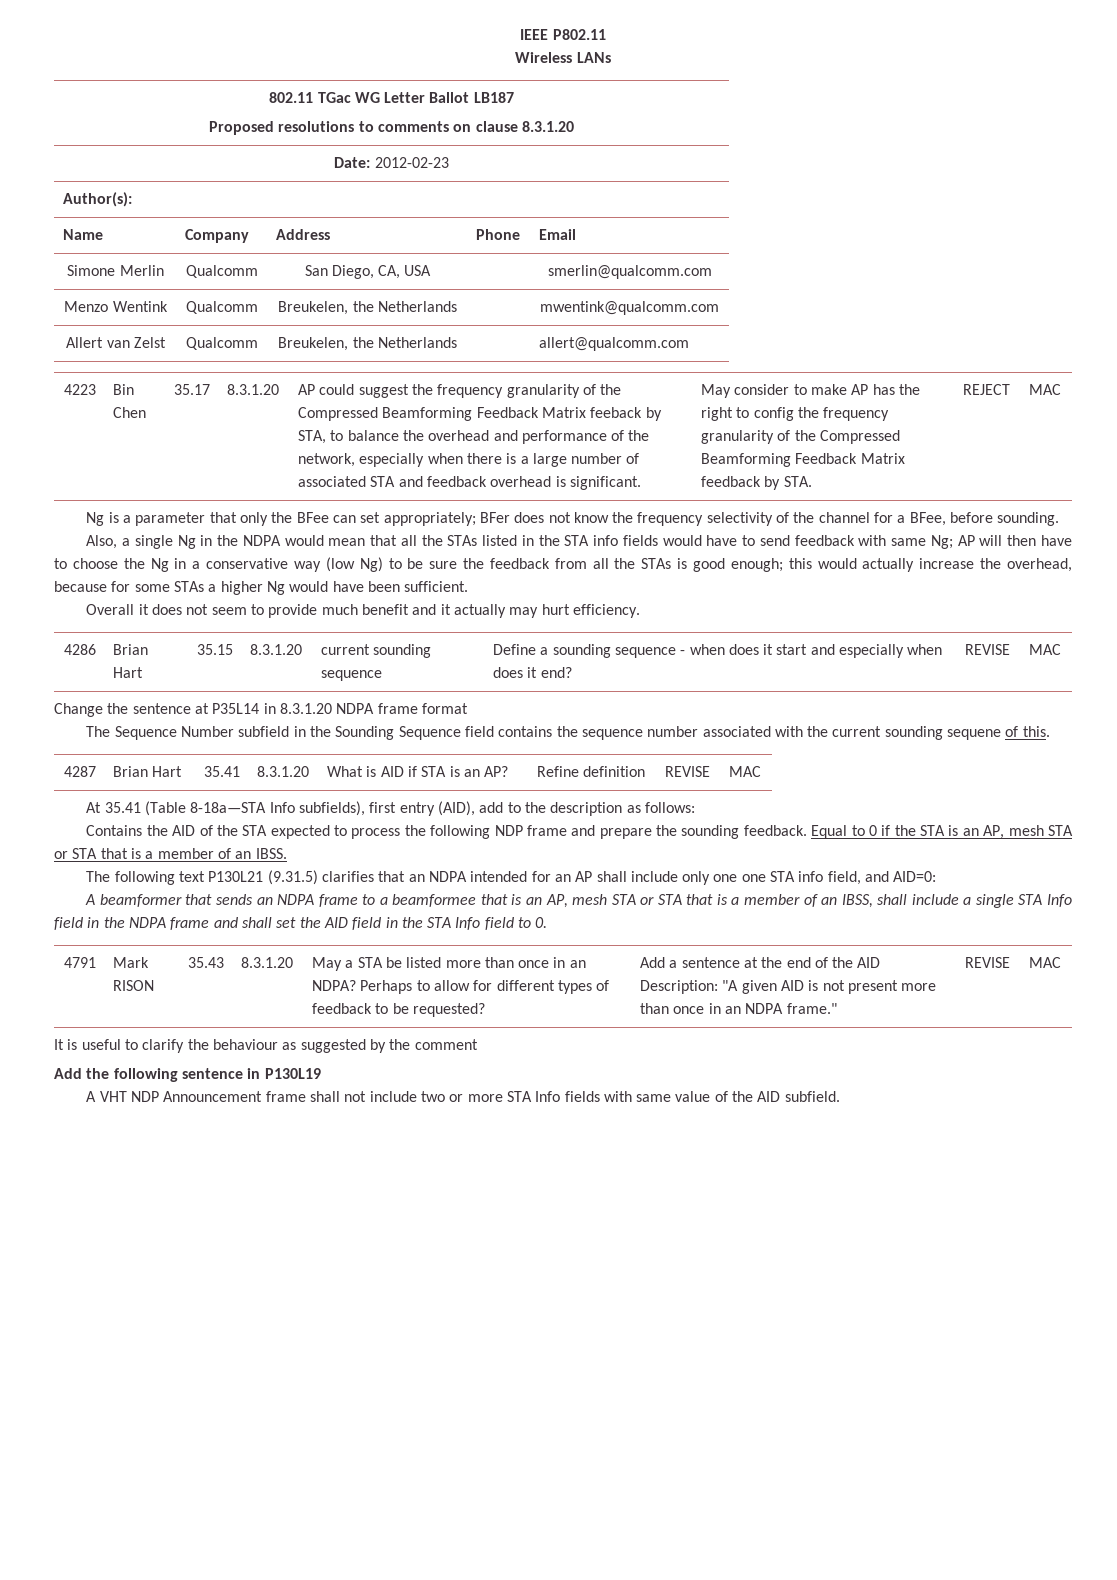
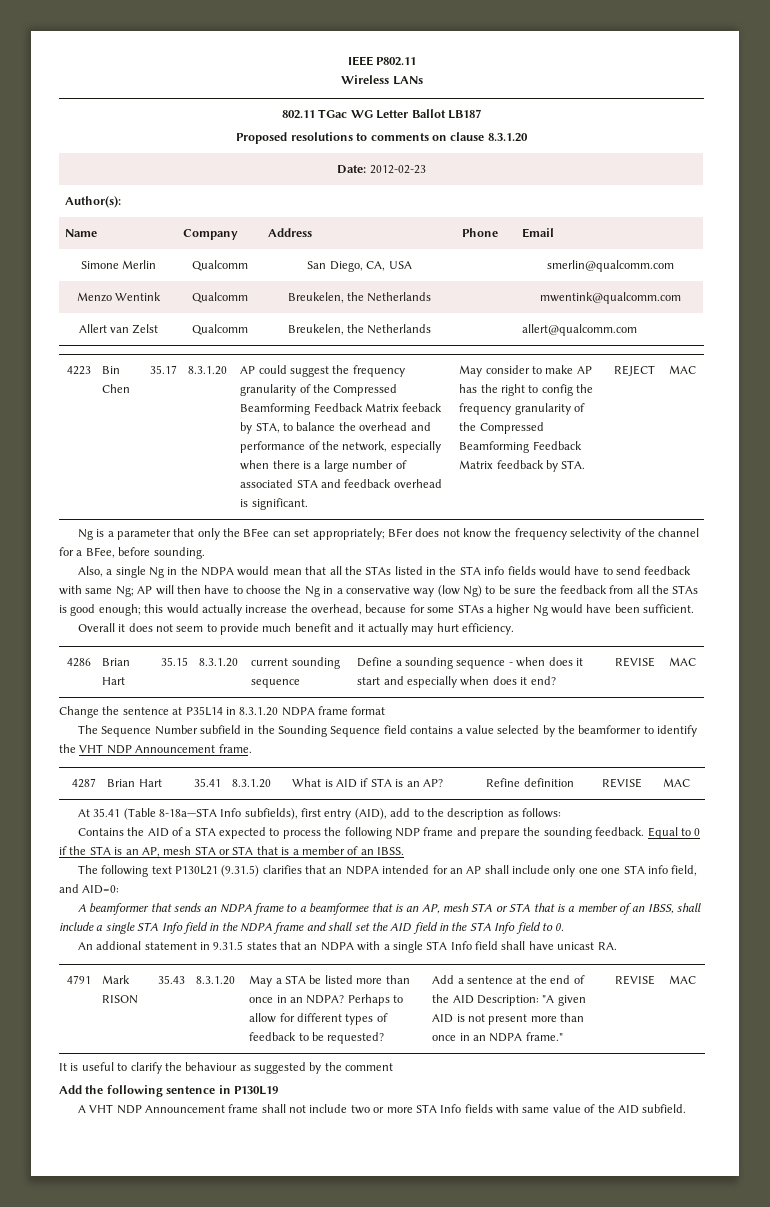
- The Sequence Number subfield in the Sounding Sequence field contains the sequence number associated with the current sounding sequene of this.
+ The Sequence Number subfield in the Sounding Sequence field contains a value selected by the beamformer to identify the VHT NDP Announcement frame.
- Contains the AID of the STA expected to process the following NDP frame and prepare the sounding feedback.
+ Contains the AID of a STA expected to process the following NDP frame and prepare the sounding feedback.
+ An addional statement in 9.31.5 states that an NDPA with a single STA Info field shall have unicast RA.

